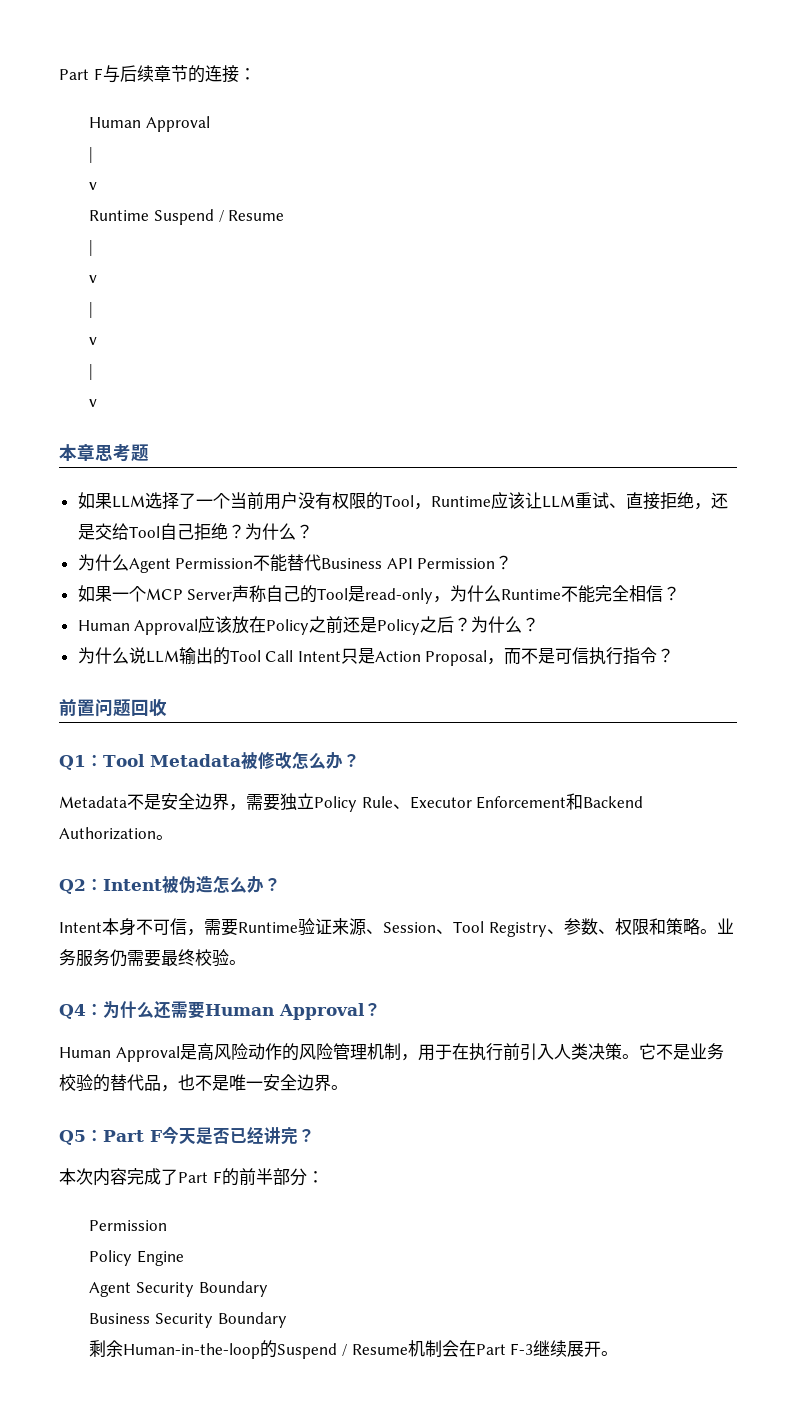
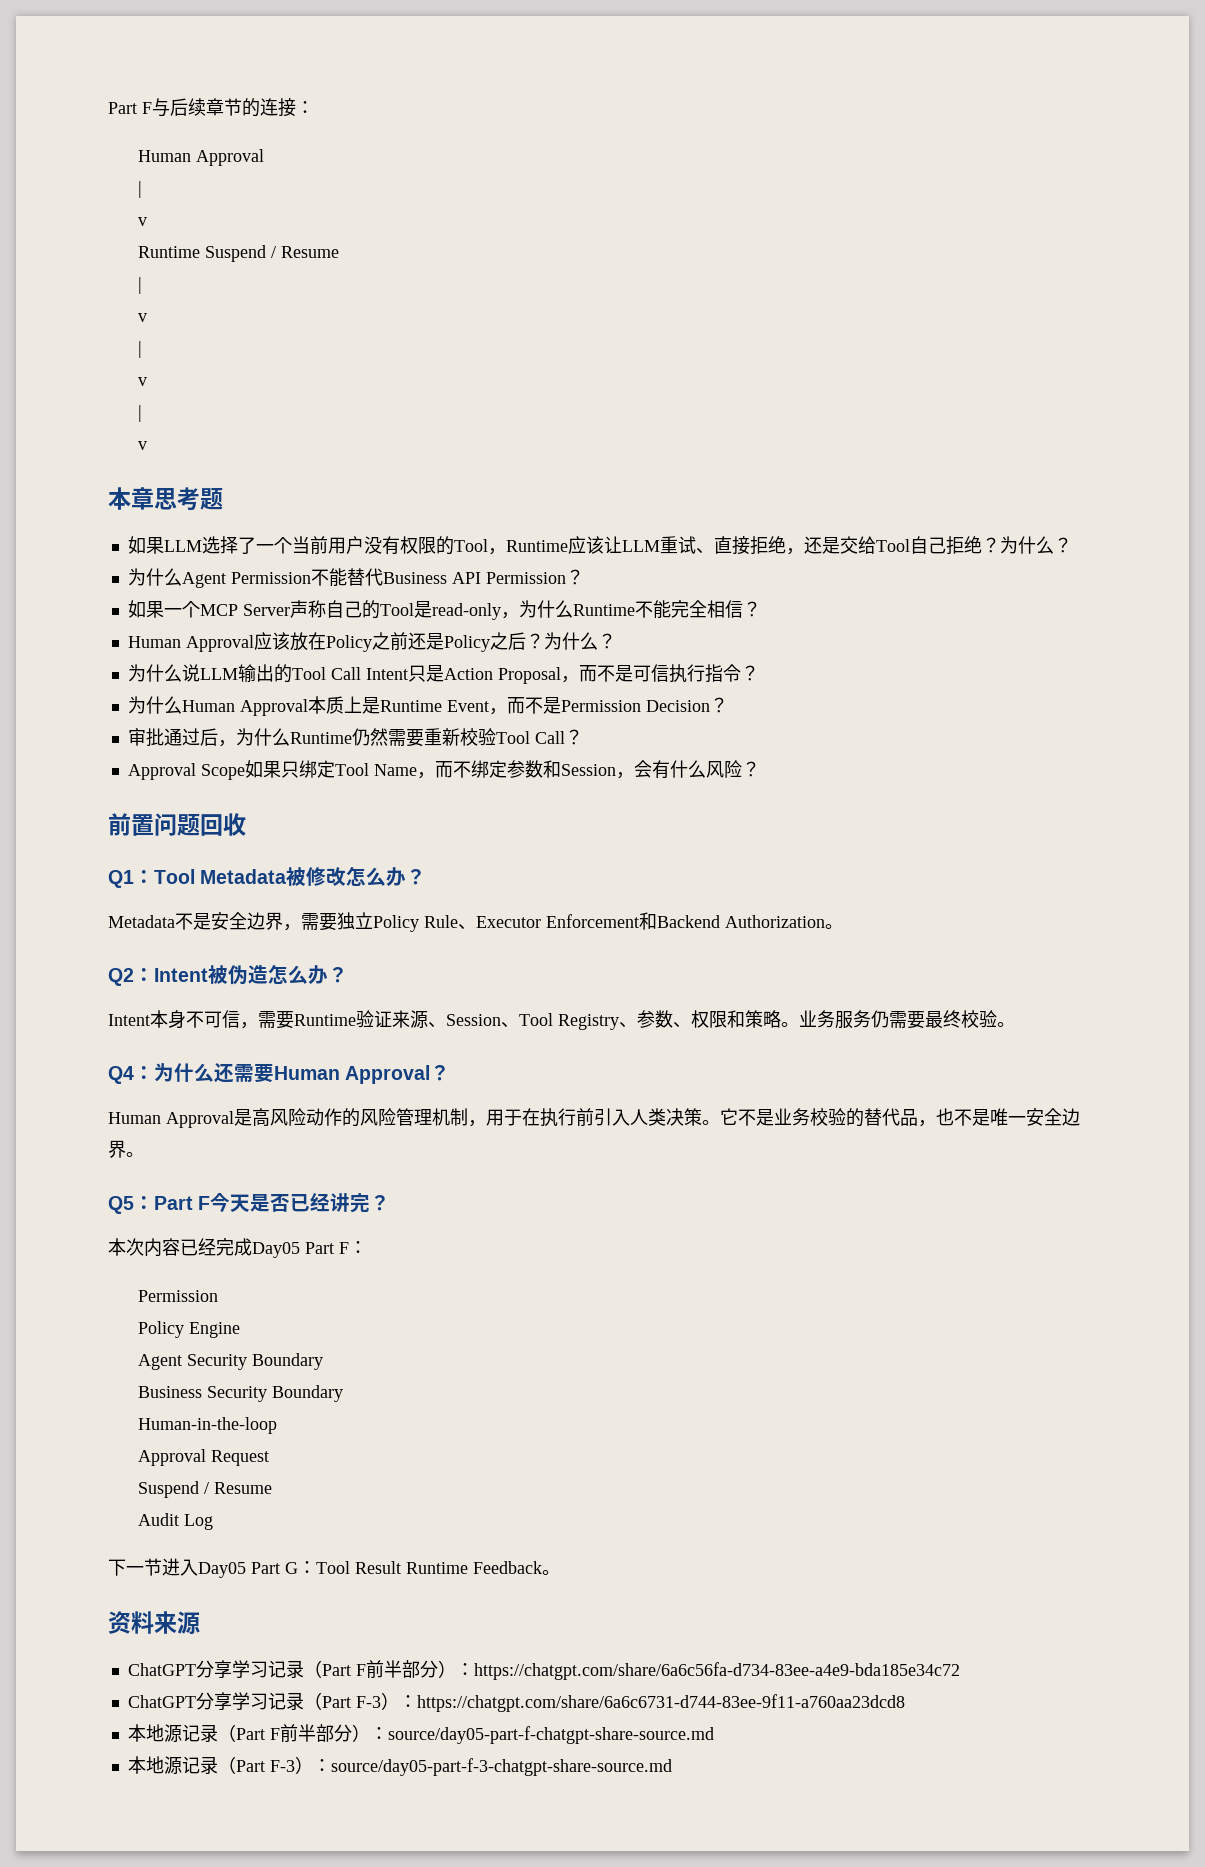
+ 为什么Human Approval本质上是Runtime Event，而不是Permission Decision？
+ 审批通过后，为什么Runtime仍然需要重新校验Tool Call？
+ Approval Scope如果只绑定Tool Name，而不绑定参数和Session，会有什么风险？
- 本次内容完成了Part F的前半部分：
+ 本次内容已经完成Day05 Part F：
- 剩余Human-in-the-loop的Suspend / Resume机制会在Part F-3继续展开。
+ Human-in-the-loop
+ Approval Request
+ Suspend / Resume
+ Audit Log
+ 下一节进入Day05 Part G：Tool Result Runtime Feedback。
+ 资料来源
+ ChatGPT分享学习记录（Part F前半部分）：https://chatgpt.com/share/6a6c56fa-d734-83ee-a4e9-bda185e34c72
+ ChatGPT分享学习记录（Part F-3）：https://chatgpt.com/share/6a6c6731-d744-83ee-9f11-a760aa23dcd8
+ 本地源记录（Part F前半部分）：source/day05-part-f-chatgpt-share-source.md
+ 本地源记录（Part F-3）：source/day05-part-f-3-chatgpt-share-source.md

